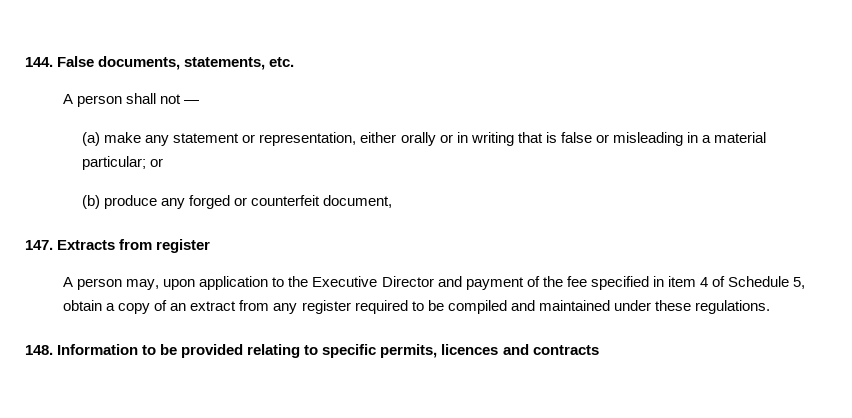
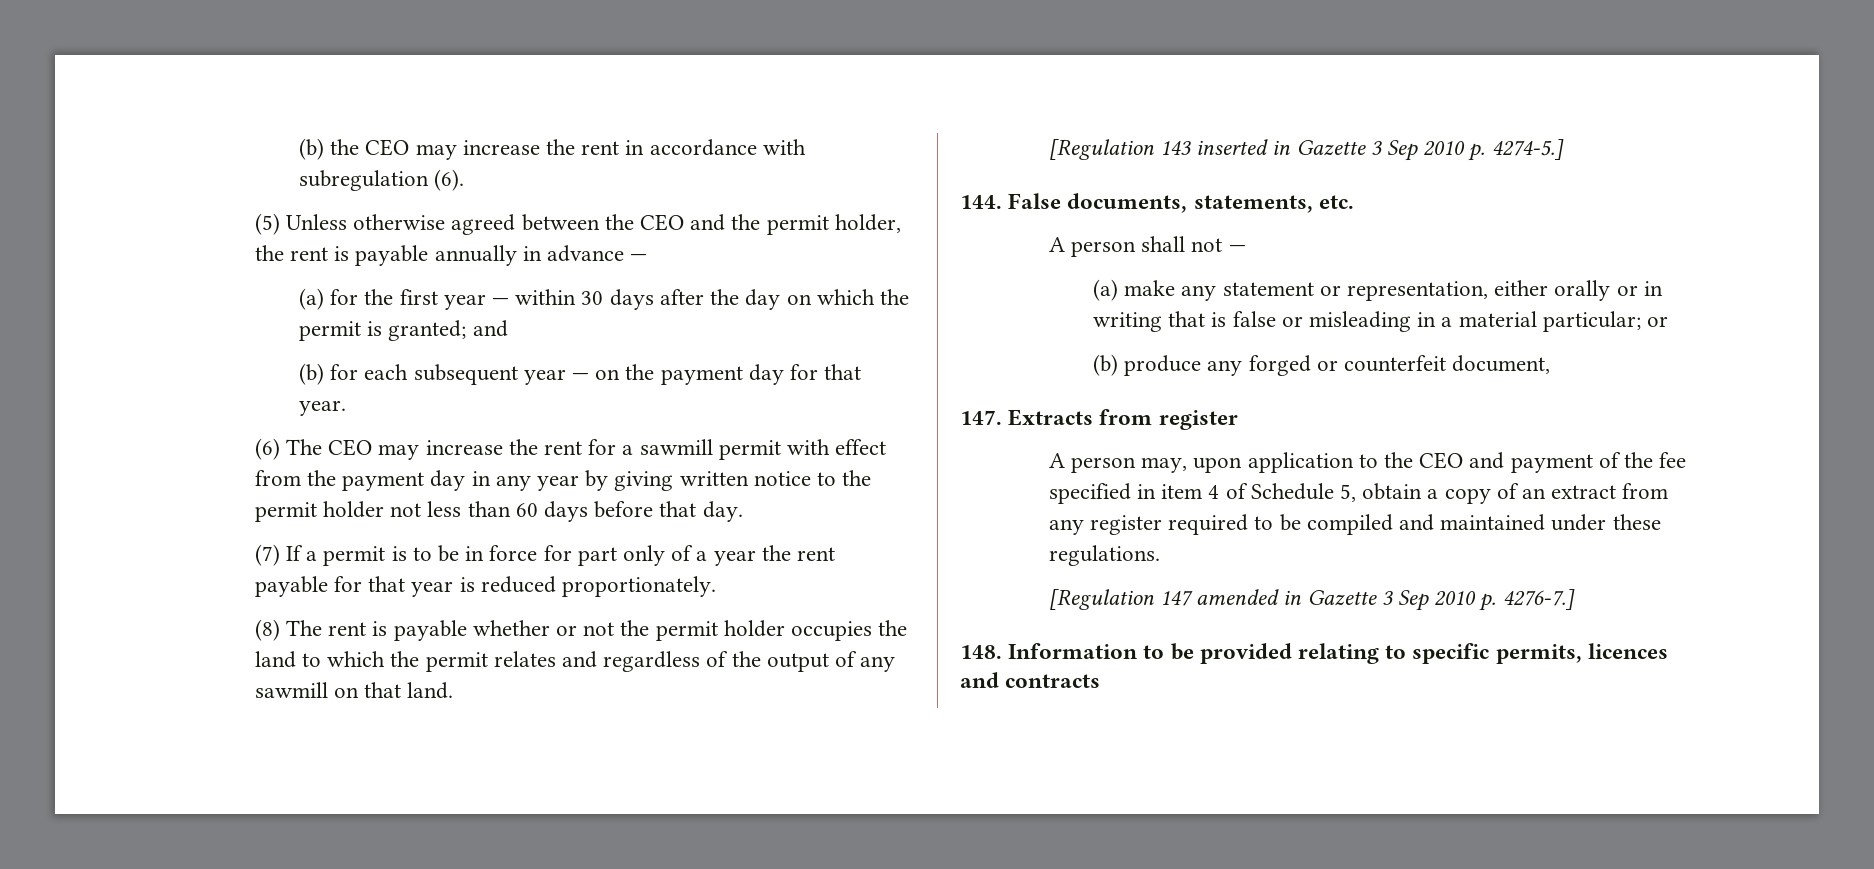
+ (b) the CEO may increase the rent in accordance with subregulation (6).
+ (5) Unless otherwise agreed between the CEO and the permit holder, the rent is payable annually in advance —
+ (a) for the first year — within 30 days after the day on which the permit is granted; and
+ (b) for each subsequent year — on the payment day for that year.
+ (6) The CEO may increase the rent for a sawmill permit with effect from the payment day in any year by giving written notice to the permit holder not less than 60 days before that day.
+ (7) If a permit is to be in force for part only of a year the rent payable for that year is reduced proportionately.
+ (8) The rent is payable whether or not the permit holder occupies the land to which the permit relates and regardless of the output of any sawmill on that land.
+ [Regulation 143 inserted in Gazette 3 Sep 2010 p. 4274-5.]
- A person may, upon application to the Executive Director and payment of the fee specified in item 4 of Schedule 5, obtain a copy of an extract from any register required to be compiled and maintained under these regulations.
+ A person may, upon application to the CEO and payment of the fee specified in item 4 of Schedule 5, obtain a copy of an extract from any register required to be compiled and maintained under these regulations.
+ [Regulation 147 amended in Gazette 3 Sep 2010 p. 4276-7.]

